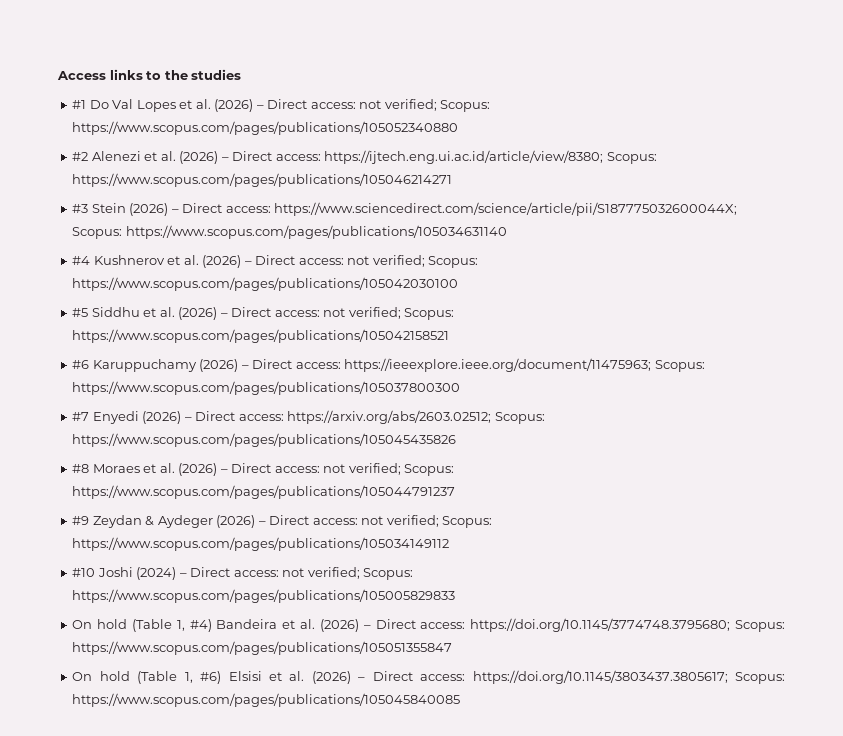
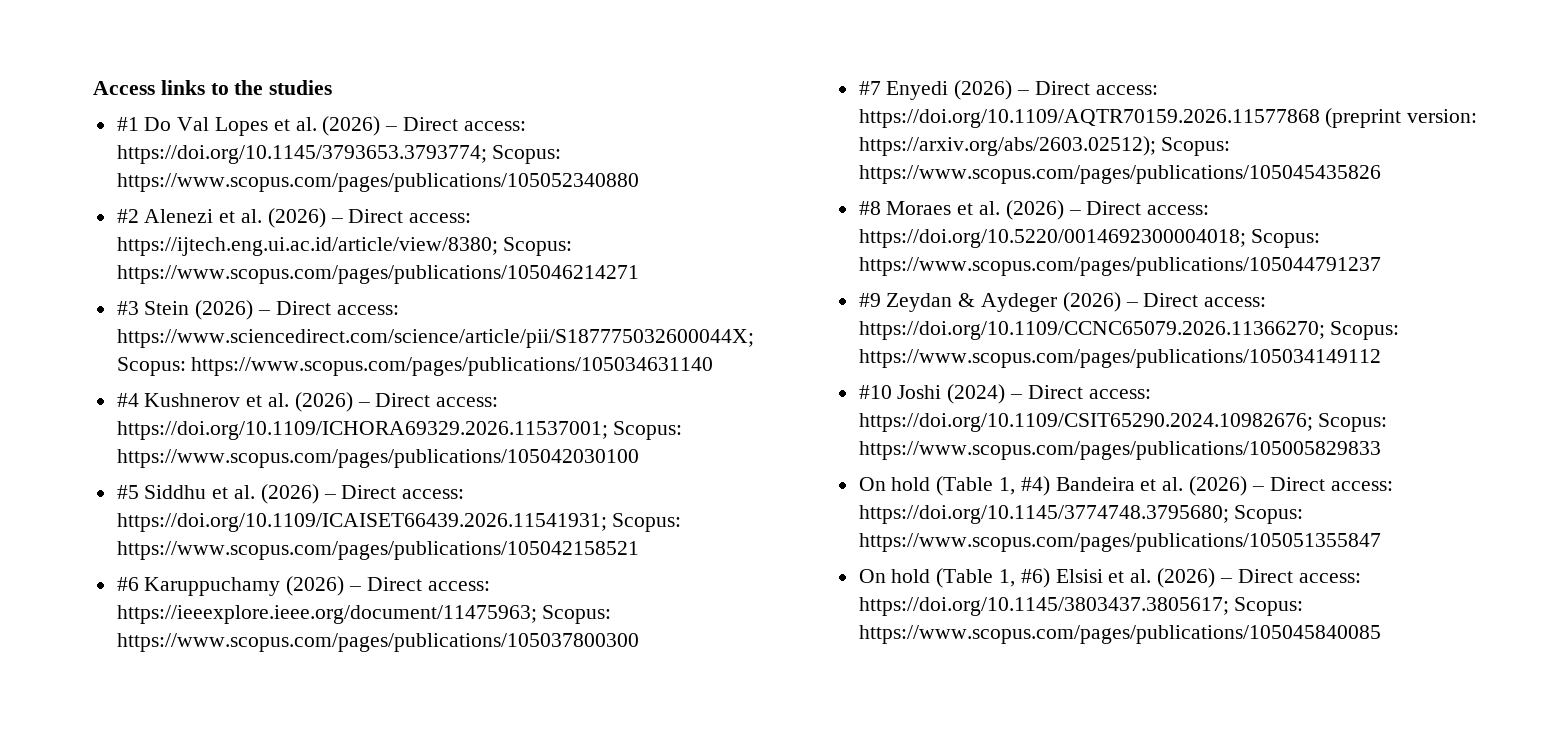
- #1 Do Val Lopes et al. (2026) – Direct access: not verified; Scopus: https://www.scopus.com/pages/publications/105052340880
+ #1 Do Val Lopes et al. (2026) – Direct access: https://doi.org/10.1145/3793653.3793774; Scopus: https://www.scopus.com/pages/publications/105052340880
- #4 Kushnerov et al. (2026) – Direct access: not verified; Scopus: https://www.scopus.com/pages/publications/105042030100
+ #4 Kushnerov et al. (2026) – Direct access: https://doi.org/10.1109/ICHORA69329.2026.11537001; Scopus: https://www.scopus.com/pages/publications/105042030100
- #5 Siddhu et al. (2026) – Direct access: not verified; Scopus: https://www.scopus.com/pages/publications/105042158521
+ #5 Siddhu et al. (2026) – Direct access: https://doi.org/10.1109/ICAISET66439.2026.11541931; Scopus: https://www.scopus.com/pages/publications/105042158521
- #7 Enyedi (2026) – Direct access: https://arxiv.org/abs/2603.02512; Scopus: https://www.scopus.com/pages/publications/105045435826
+ #7 Enyedi (2026) – Direct access: https://doi.org/10.1109/AQTR70159.2026.11577868 (preprint version: https://arxiv.org/abs/2603.02512); Scopus: https://www.scopus.com/pages/publications/105045435826
- #8 Moraes et al. (2026) – Direct access: not verified; Scopus: https://www.scopus.com/pages/publications/105044791237
+ #8 Moraes et al. (2026) – Direct access: https://doi.org/10.5220/0014692300004018; Scopus: https://www.scopus.com/pages/publications/105044791237
- #9 Zeydan & Aydeger (2026) – Direct access: not verified; Scopus: https://www.scopus.com/pages/publications/105034149112
+ #9 Zeydan & Aydeger (2026) – Direct access: https://doi.org/10.1109/CCNC65079.2026.11366270; Scopus: https://www.scopus.com/pages/publications/105034149112
- #10 Joshi (2024) – Direct access: not verified; Scopus: https://www.scopus.com/pages/publications/105005829833
+ #10 Joshi (2024) – Direct access: https://doi.org/10.1109/CSIT65290.2024.10982676; Scopus: https://www.scopus.com/pages/publications/105005829833

